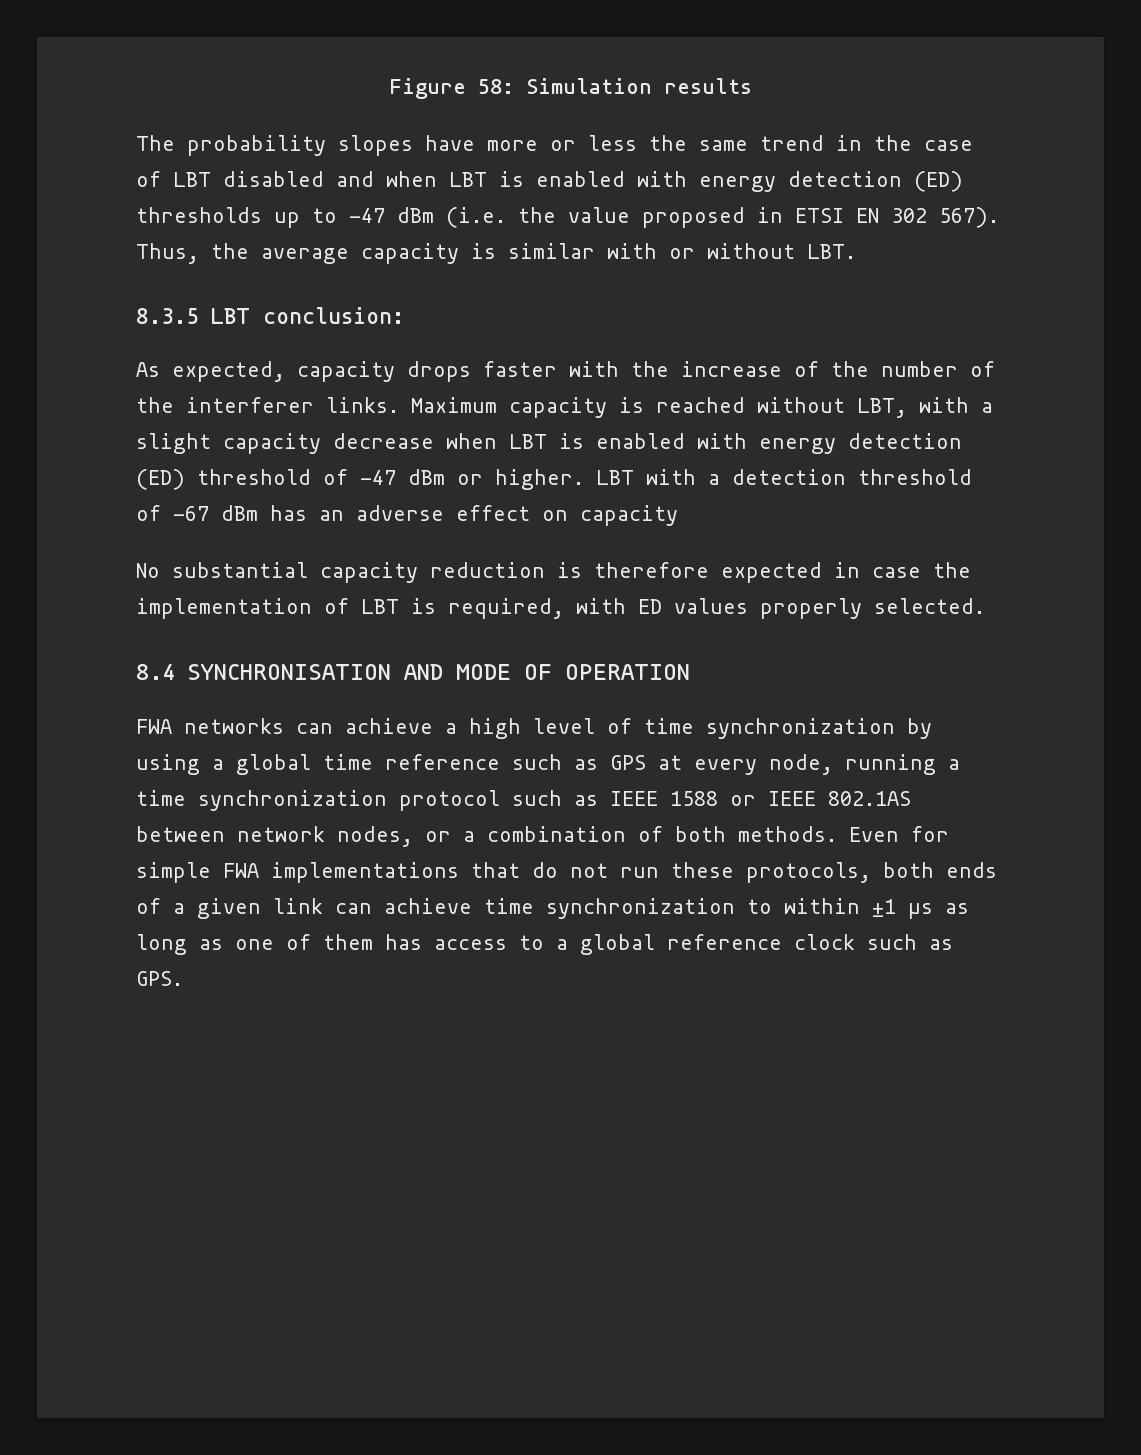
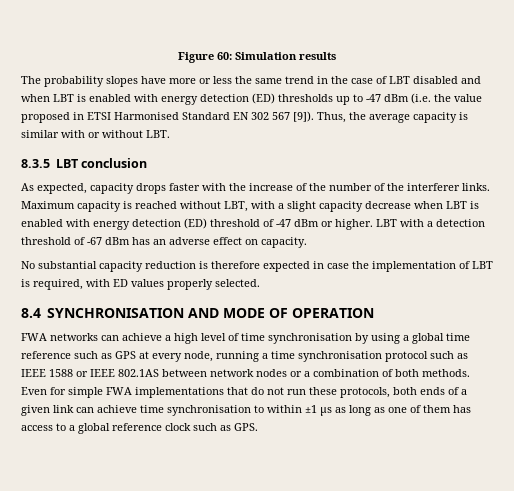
- Figure 58: Simulation results
+ Figure 60: Simulation results
- The probability slopes have more or less the same trend in the case of LBT disabled and when LBT is enabled with energy detection (ED) thresholds up to -47 dBm (i.e. the value proposed in ETSI EN 302 567).
+ The probability slopes have more or less the same trend in the case of LBT disabled and when LBT is enabled with energy detection (ED) thresholds up to -47 dBm (i.e. the value proposed in ETSI Harmonised Standard EN 302 567 [9]).
- 8.3.5 LBT conclusion:
+ 8.3.5 LBT conclusion
- LBT with a detection threshold of -67 dBm has an adverse effect on capacity
+ LBT with a detection threshold of -67 dBm has an adverse effect on capacity.
- FWA networks can achieve a high level of time synchronization by using a global time reference such as GPS at every node, running a time synchronization protocol such as IEEE 1588 or IEEE 802.1AS between network nodes, or a combination of both methods.
+ FWA networks can achieve a high level of time synchronisation by using a global time reference such as GPS at every node, running a time synchronisation protocol such as IEEE 1588 or IEEE 802.1AS between network nodes or a combination of both methods.
- Even for simple FWA implementations that do not run these protocols, both ends of a given link can achieve time synchronization to within ±1 µs as long as one of them has access to a global reference clock such as GPS.
+ Even for simple FWA implementations that do not run these protocols, both ends of a given link can achieve time synchronisation to within ±1 µs as long as one of them has access to a global reference clock such as GPS.

